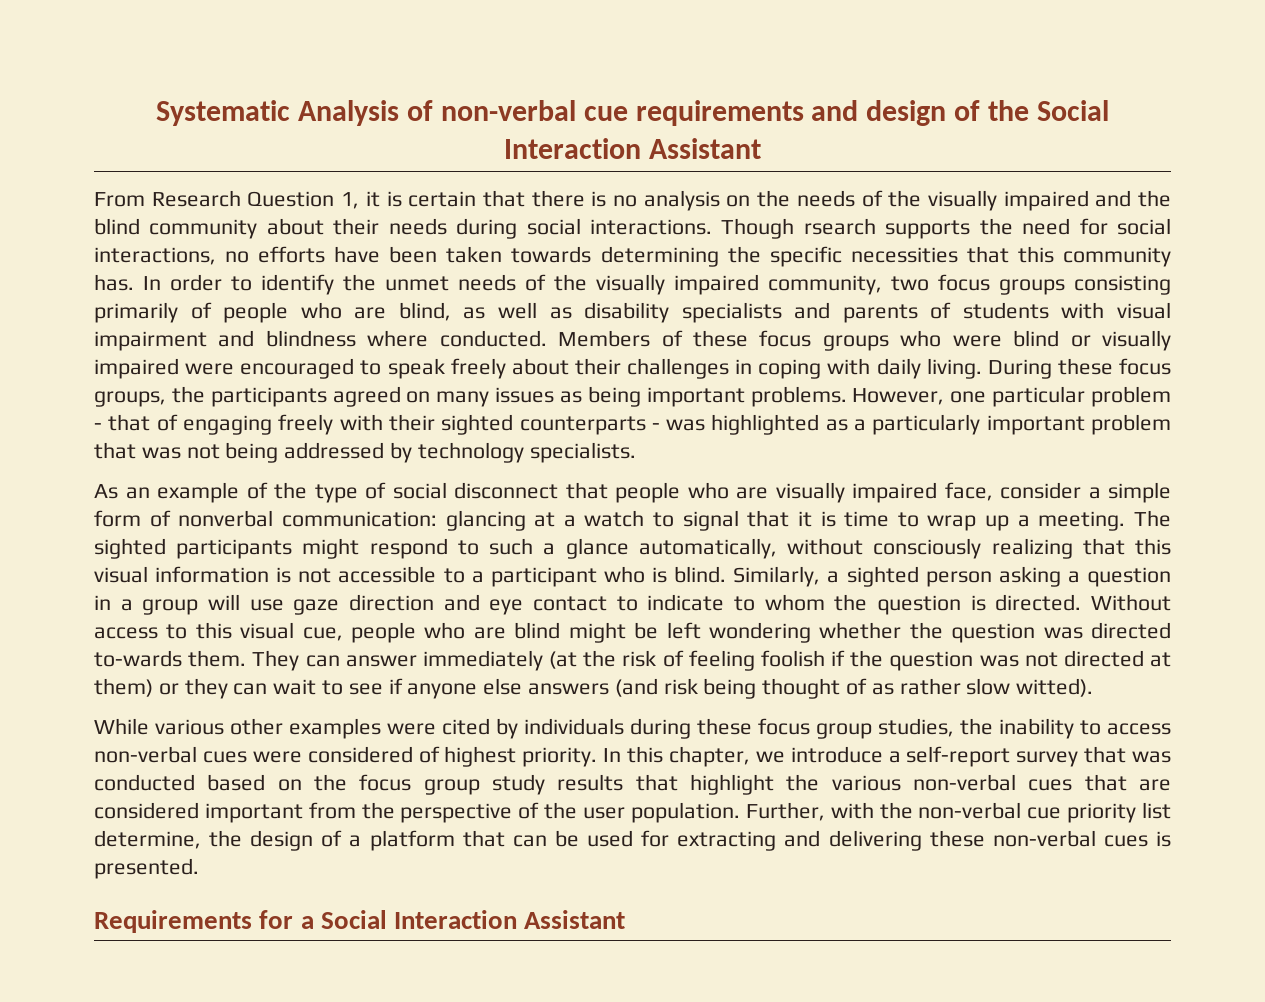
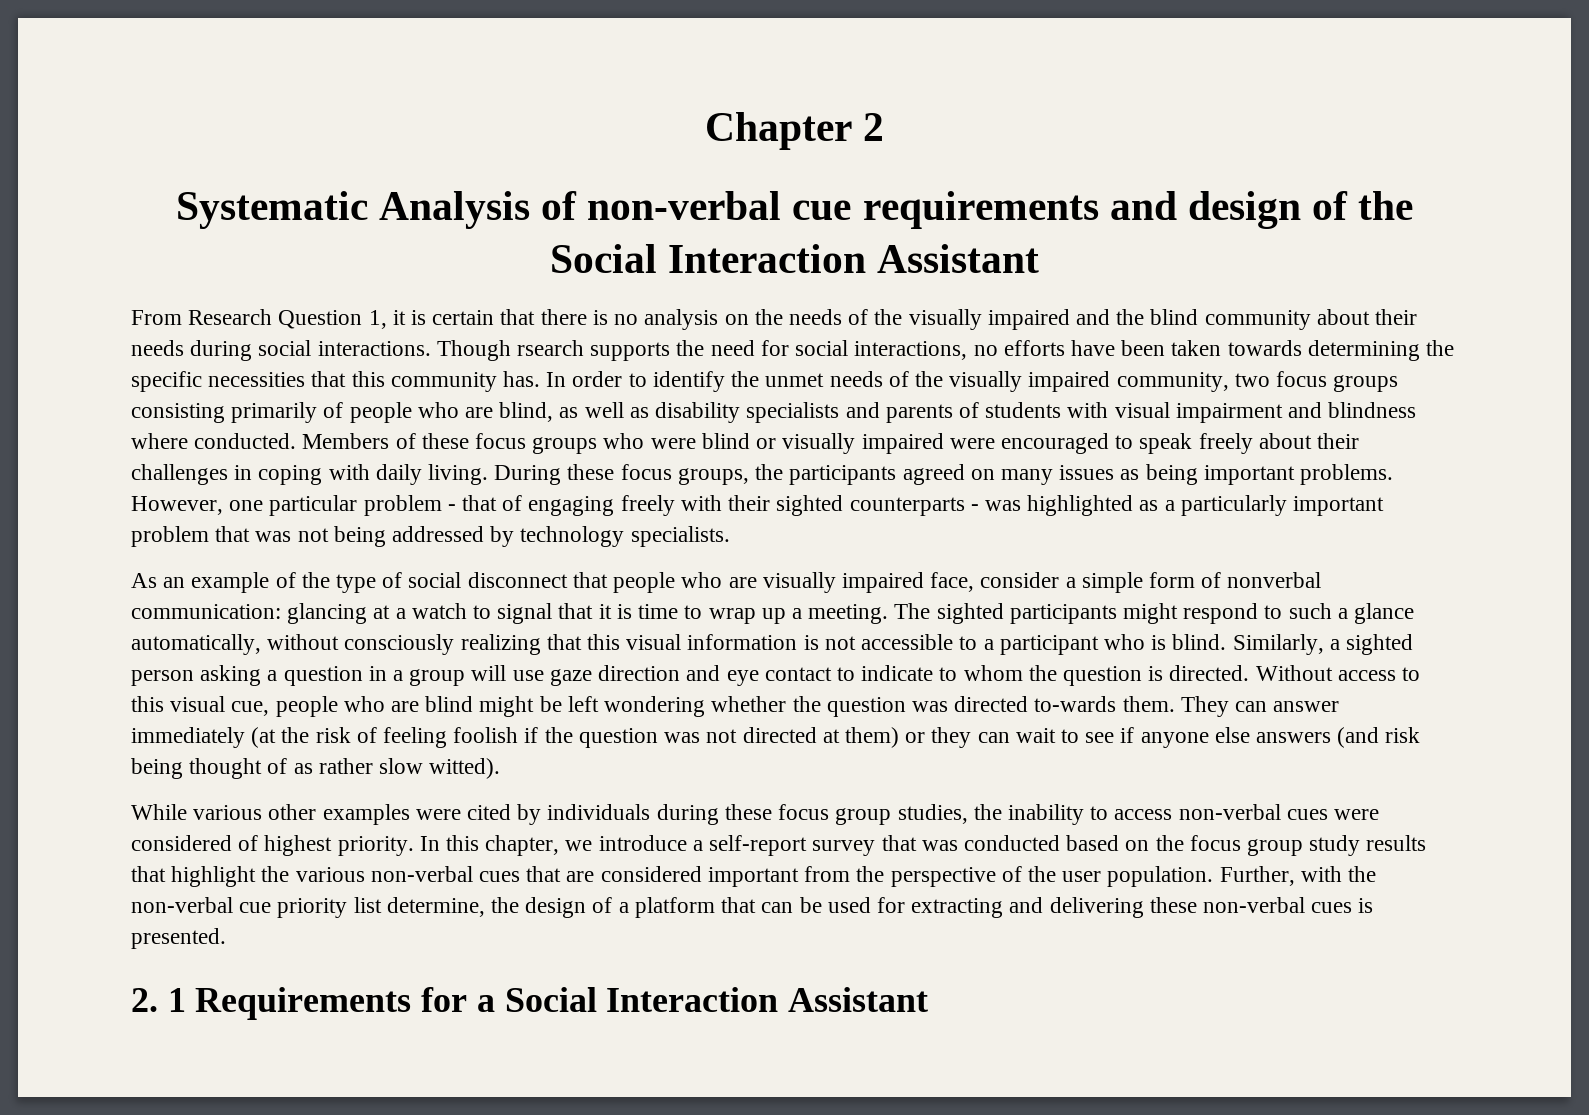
+ Chapter 2
- Requirements for a Social Interaction Assistant
+ 2. 1 Requirements for a Social Interaction Assistant

